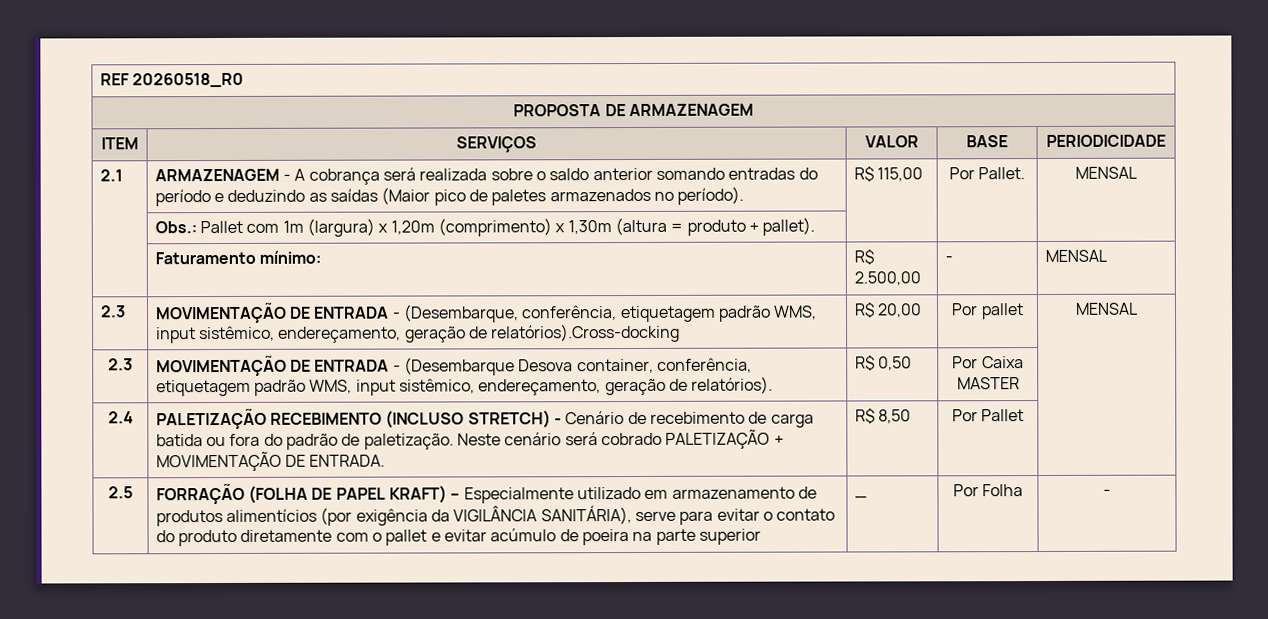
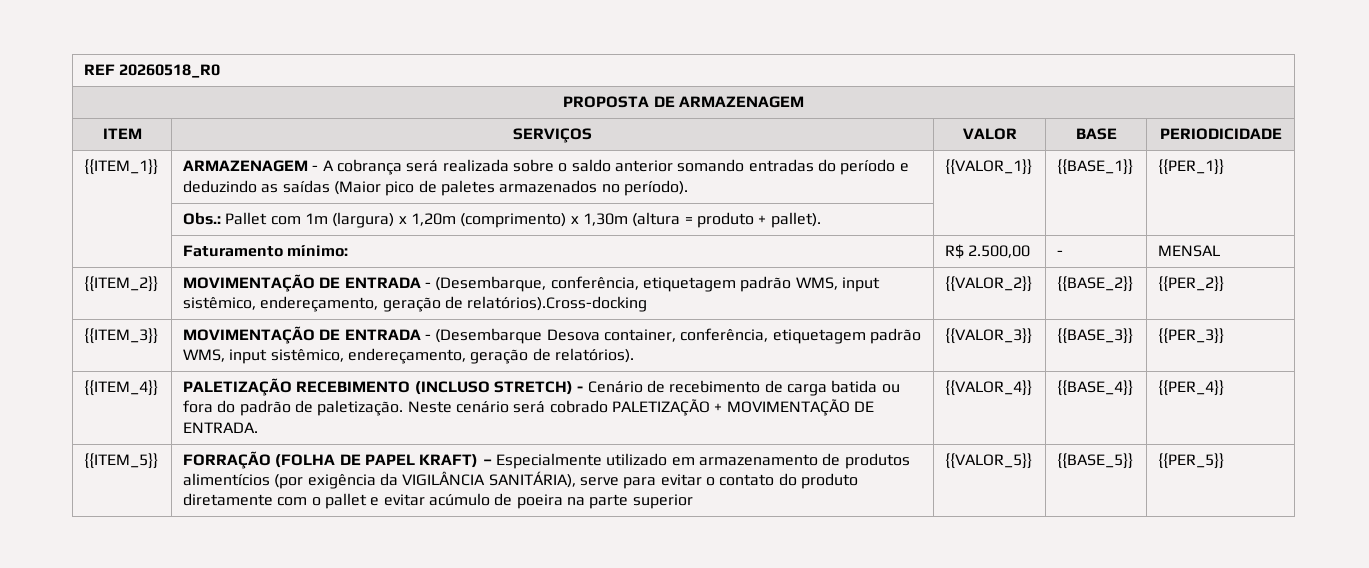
- 2.1 | ARMAZENAGEM - A cobrança será realizada sobre o saldo anterior somando entradas do período e deduzindo as saídas (Maior pico de paletes armazenados no período). | R$ 115,00 | Por Pallet. | MENSAL
+ {{ITEM_1}} | ARMAZENAGEM - A cobrança será realizada sobre o saldo anterior somando entradas do período e deduzindo as saídas (Maior pico de paletes armazenados no período). | {{VALOR_1}} | {{BASE_1}} | {{PER_1}}
- 2.3 | MOVIMENTAÇÃO DE ENTRADA - (Desembarque, conferência, etiquetagem padrão WMS, input sistêmico, endereçamento, geração de relatórios).Cross-docking | R$ 20,00 | Por pallet | MENSAL
- 2.3 | MOVIMENTAÇÃO DE ENTRADA - (Desembarque Desova container, conferência, etiquetagem padrão WMS, input sistêmico, endereçamento, geração de relatórios). | R$ 0,50 | Por Caixa MASTER |
- 2.4 | PALETIZAÇÃO RECEBIMENTO (INCLUSO STRETCH) - Cenário de recebimento de carga batida ou fora do padrão de paletização. Neste cenário será cobrado PALETIZAÇÃO + MOVIMENTAÇÃO DE ENTRADA. | R$ 8,50 | Por Pallet |
- 2.5
+ {{ITEM_2}} | MOVIMENTAÇÃO DE ENTRADA - (Desembarque, conferência, etiquetagem padrão WMS, input sistêmico, endereçamento, geração de relatórios).Cross-docking | {{VALOR_2}} | {{BASE_2}} | {{PER_2}}
+ {{ITEM_3}} | MOVIMENTAÇÃO DE ENTRADA - (Desembarque Desova container, conferência, etiquetagem padrão WMS, input sistêmico, endereçamento, geração de relatórios). | {{VALOR_3}} | {{BASE_3}} | {{PER_3}}
+ {{ITEM_4}} | PALETIZAÇÃO RECEBIMENTO (INCLUSO STRETCH) - Cenário de recebimento de carga batida ou fora do padrão de paletização. Neste cenário será cobrado PALETIZAÇÃO + MOVIMENTAÇÃO DE ENTRADA. | {{VALOR_4}} | {{BASE_4}} | {{PER_4}}
+ {{ITEM_5}}
- _ | Por Folha | -
+ {{VALOR_5}} | {{BASE_5}} | {{PER_5}}

